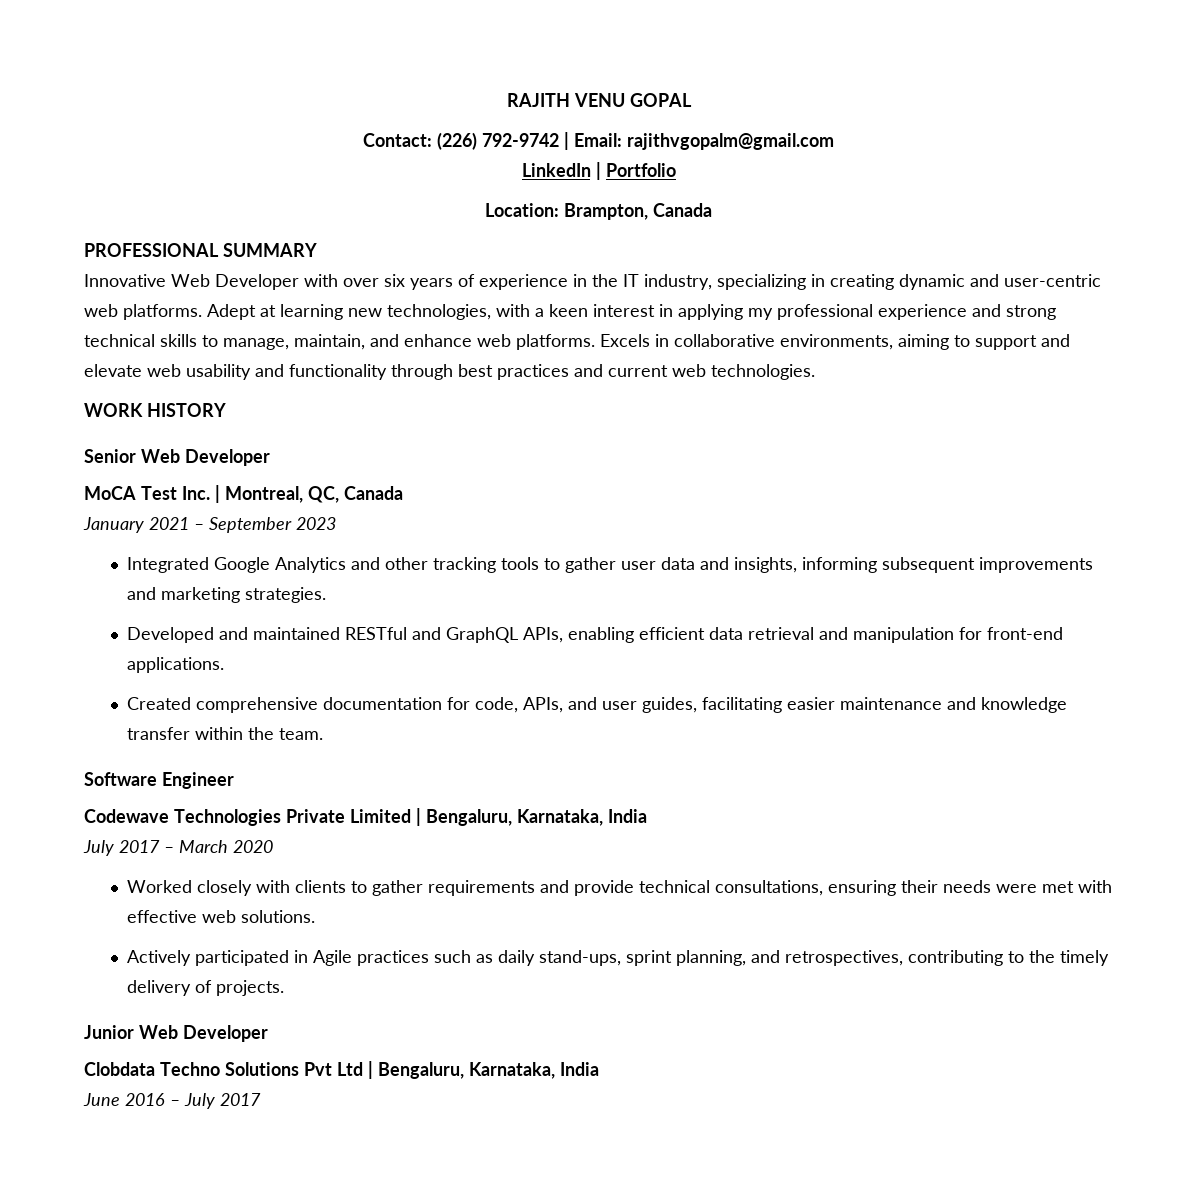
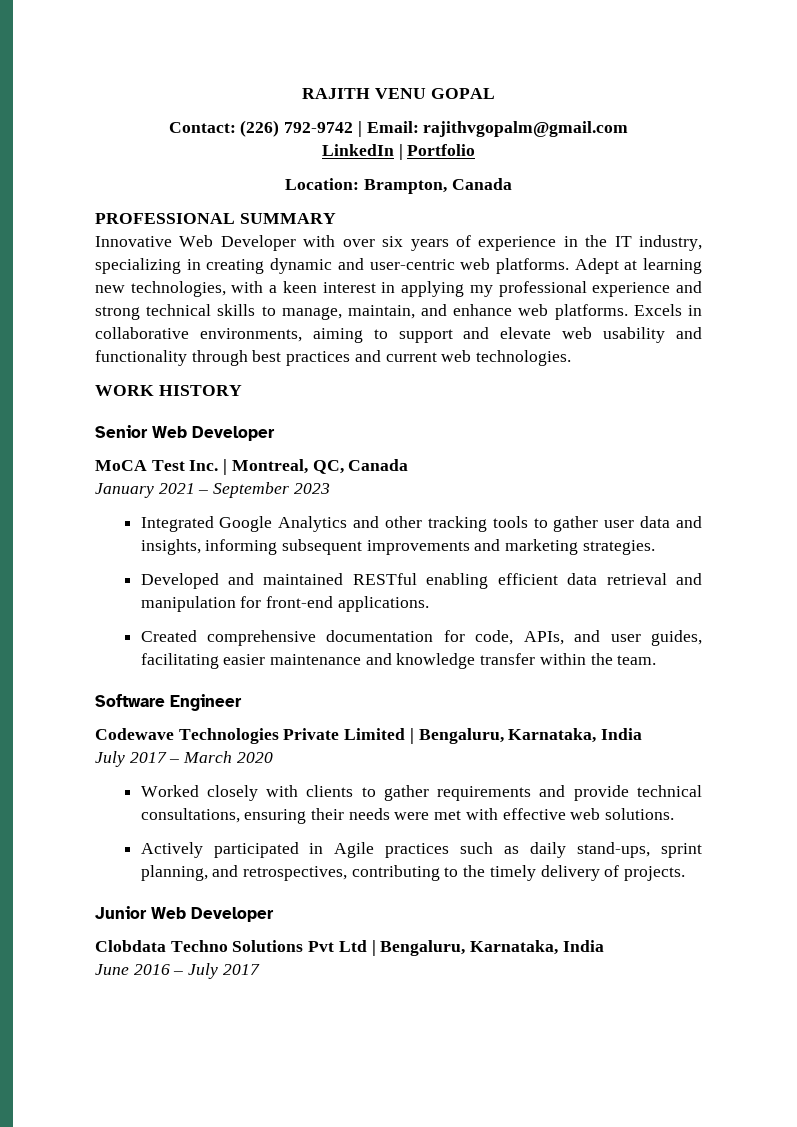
- Developed and maintained RESTful and GraphQL APIs, enabling efficient data retrieval and manipulation for front-end applications.
+ Developed and maintained RESTful enabling efficient data retrieval and manipulation for front-end applications.

